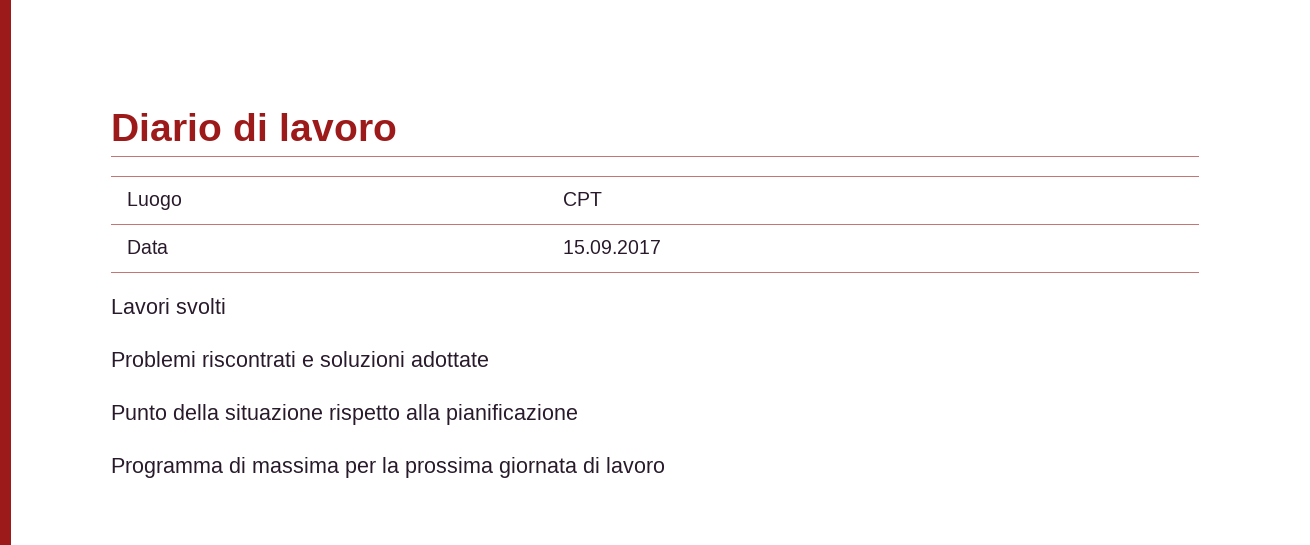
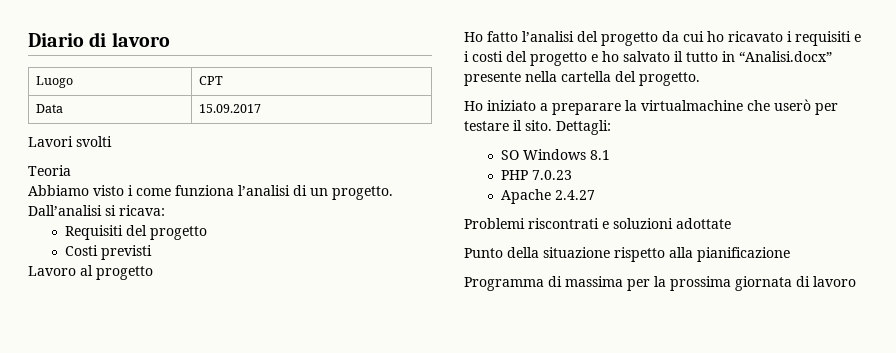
+ Teoria
+ Abbiamo visto i come funziona l’analisi di un progetto. Dall’analisi si ricava:
+ Requisiti del progetto
+ Costi previsti
+ Lavoro al progetto
+ Ho fatto l’analisi del progetto da cui ho ricavato i requisiti e i costi del progetto e ho salvato il tutto in “Analisi.docx” presente nella cartella del progetto.
+ Ho iniziato a preparare la virtualmachine che userò per testare il sito. Dettagli:
+ SO Windows 8.1
+ PHP 7.0.23
+ Apache 2.4.27

